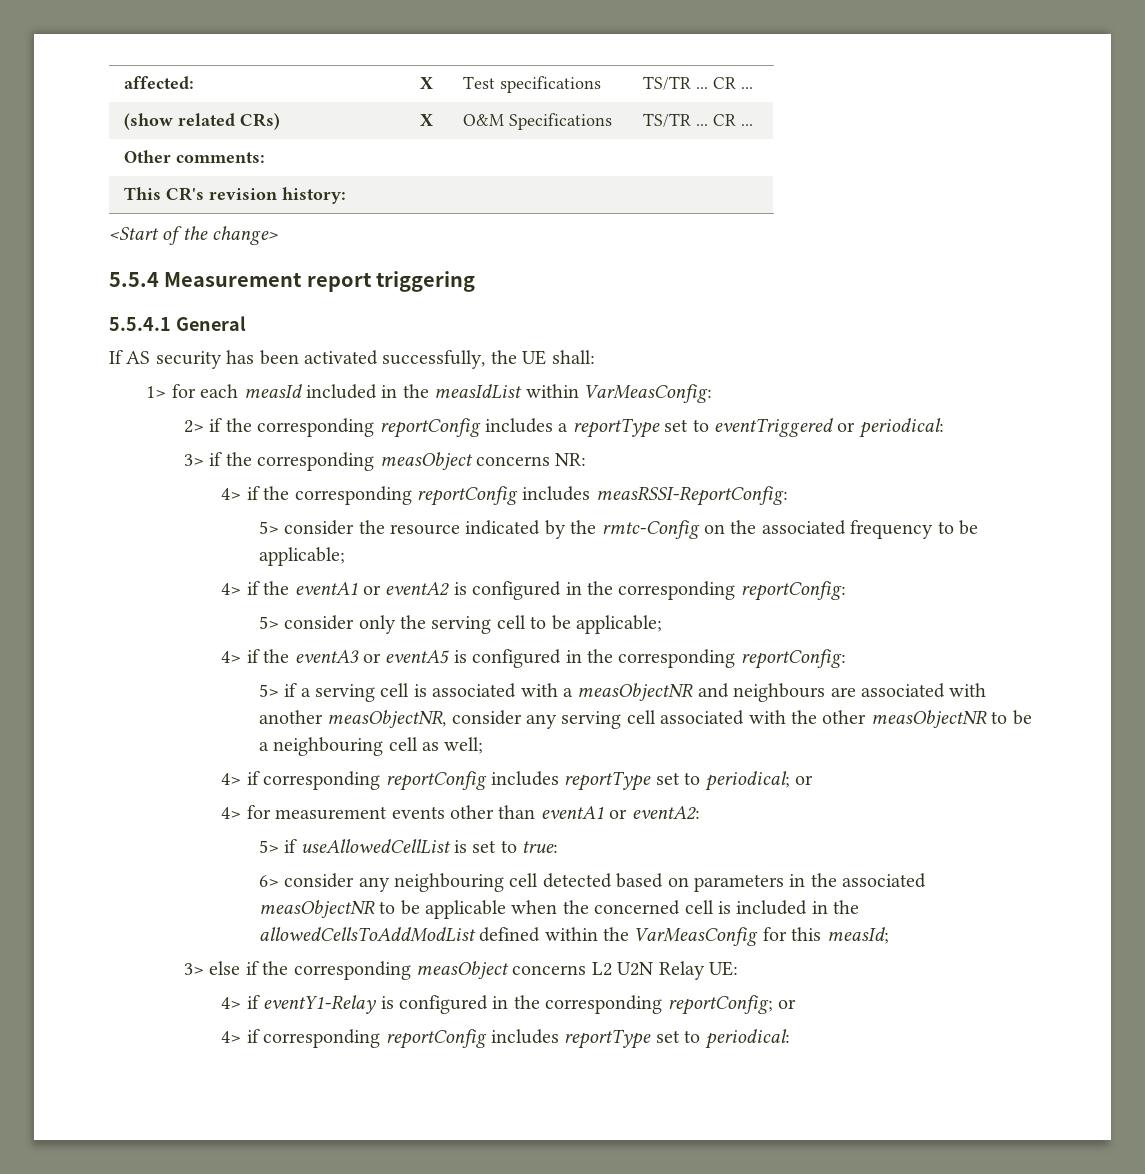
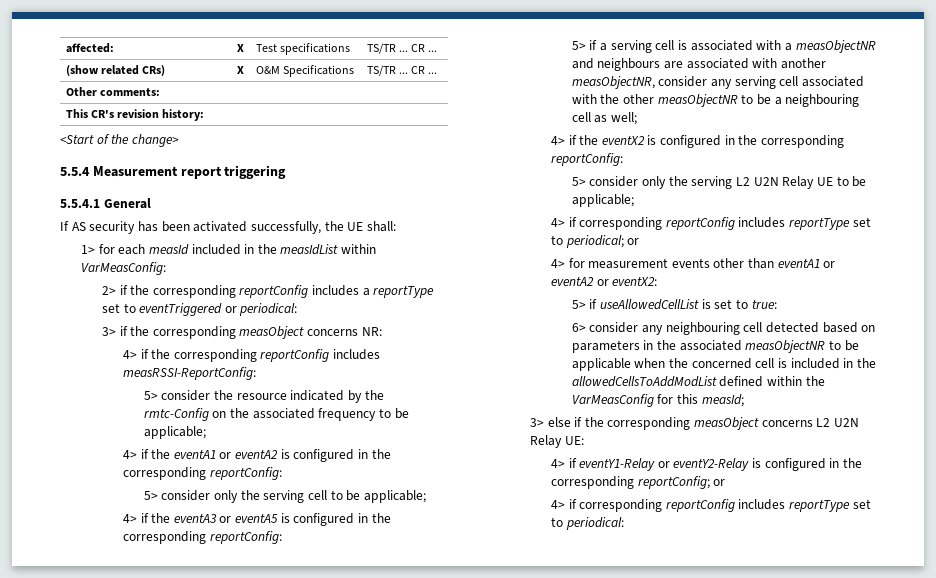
+ 4> if the eventX2 is configured in the corresponding reportConfig:
+ 5> consider only the serving L2 U2N Relay UE to be applicable;
- 4> for measurement events other than eventA1 or eventA2:
+ 4> for measurement events other than eventA1 or eventA2 or eventX2:
- 4> if eventY1-Relay is configured in the corresponding reportConfig; or
+ 4> if eventY1-Relay or eventY2-Relay is configured in the corresponding reportConfig; or

